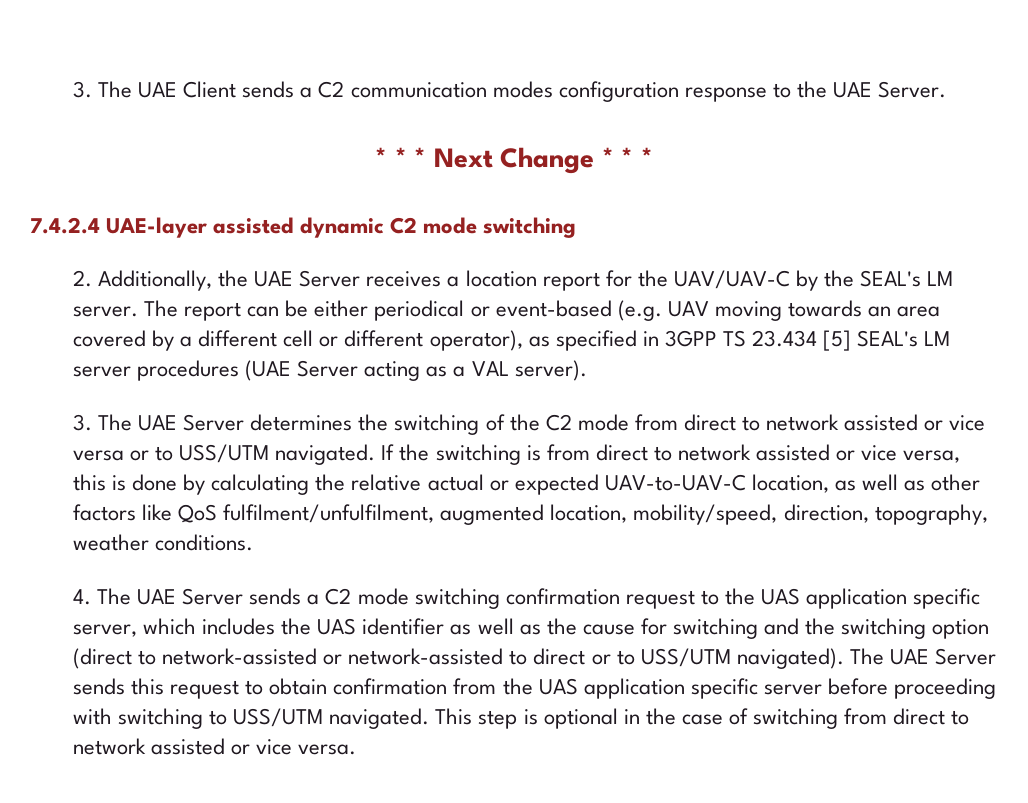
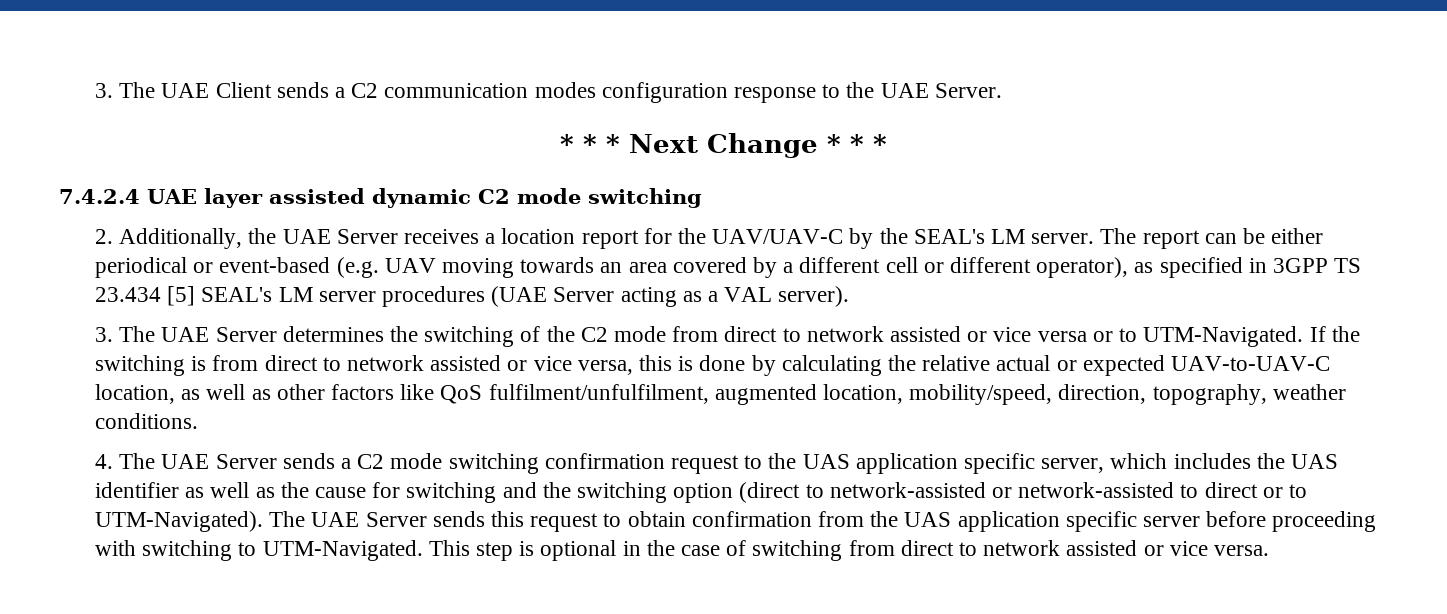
- 7.4.2.4 UAE-layer assisted dynamic C2 mode switching
+ 7.4.2.4 UAE layer assisted dynamic C2 mode switching
- 3. The UAE Server determines the switching of the C2 mode from direct to network assisted or vice versa or to USS/UTM navigated.
+ 3. The UAE Server determines the switching of the C2 mode from direct to network assisted or vice versa or to UTM-Navigated.
- 4. The UAE Server sends a C2 mode switching confirmation request to the UAS application specific server, which includes the UAS identifier as well as the cause for switching and the switching option (direct to network-assisted or network-assisted to direct or to USS/UTM navigated).
+ 4. The UAE Server sends a C2 mode switching confirmation request to the UAS application specific server, which includes the UAS identifier as well as the cause for switching and the switching option (direct to network-assisted or network-assisted to direct or to UTM-Navigated).
- The UAE Server sends this request to obtain confirmation from the UAS application specific server before proceeding with switching to USS/UTM navigated.
+ The UAE Server sends this request to obtain confirmation from the UAS application specific server before proceeding with switching to UTM-Navigated.

